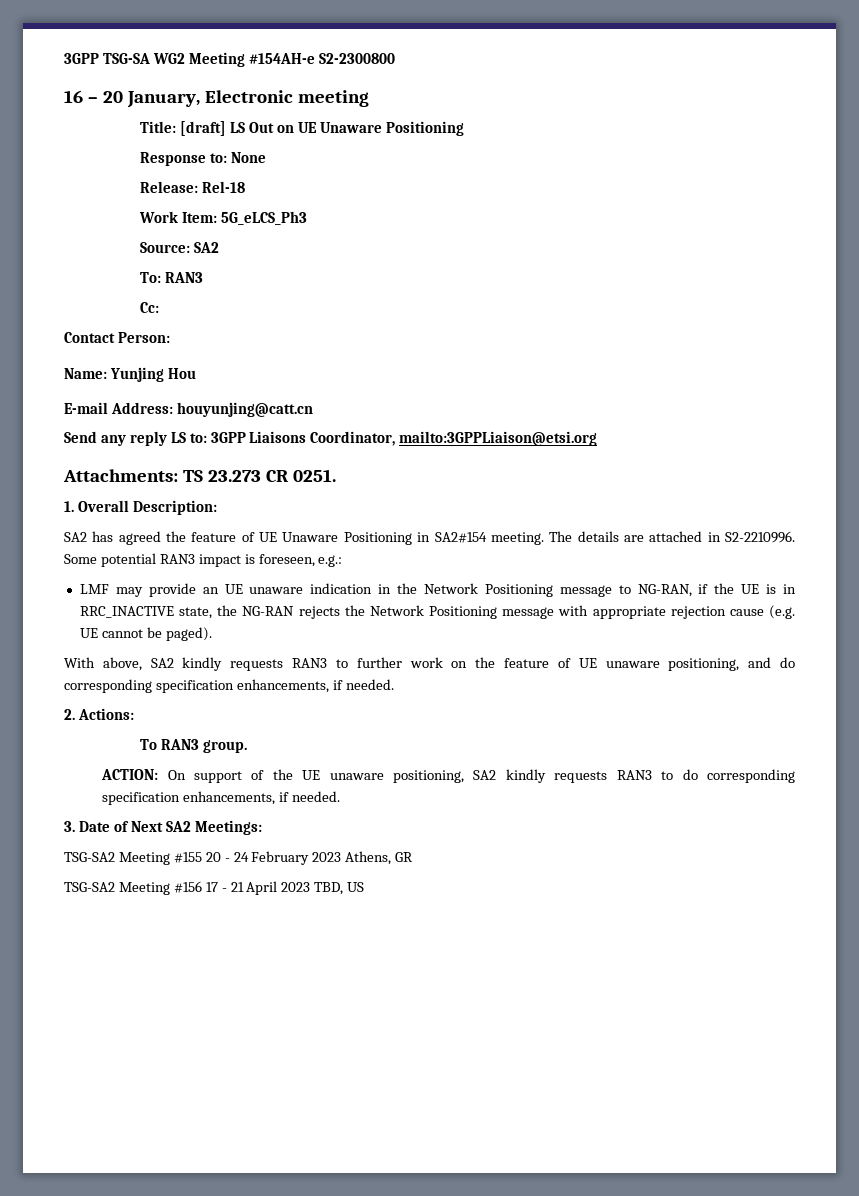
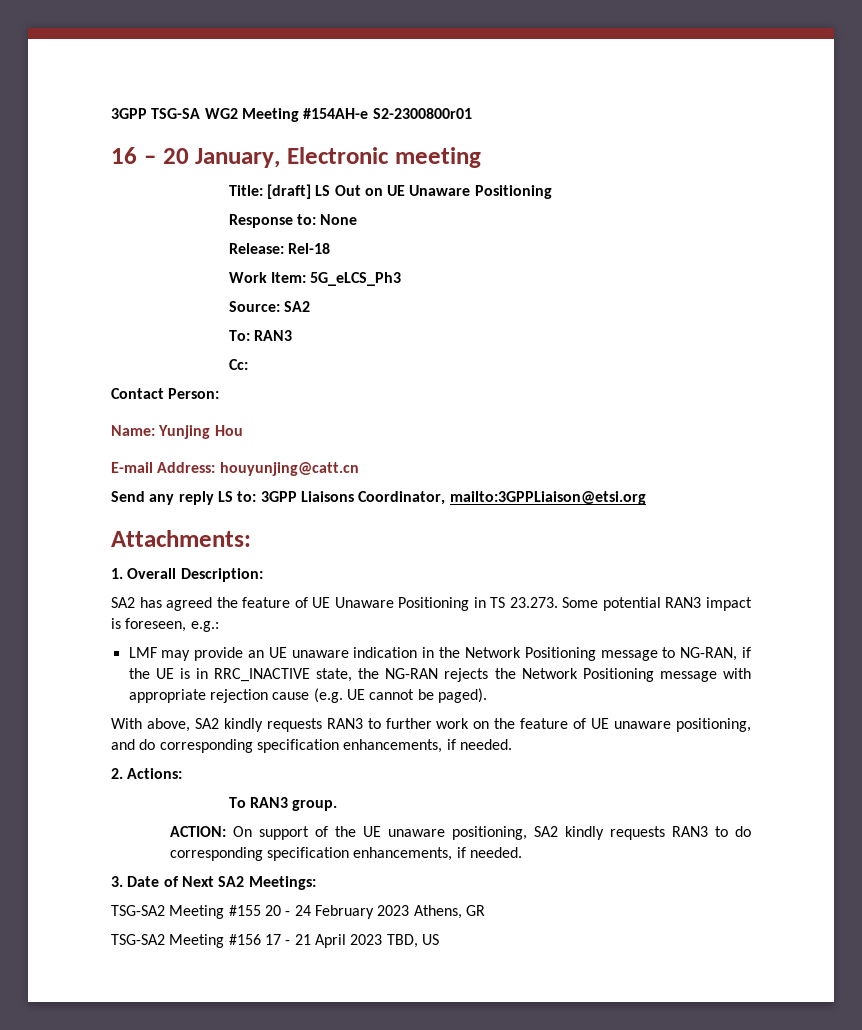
- 3GPP TSG-SA WG2 Meeting #154AH-e S2-2300800
+ 3GPP TSG-SA WG2 Meeting #154AH-e S2-2300800r01
- Attachments: TS 23.273 CR 0251.
+ Attachments:
- SA2 has agreed the feature of UE Unaware Positioning in SA2#154 meeting. The details are attached in S2-2210996. Some potential RAN3 impact is foreseen, e.g.:
+ SA2 has agreed the feature of UE Unaware Positioning in TS 23.273. Some potential RAN3 impact is foreseen, e.g.:

